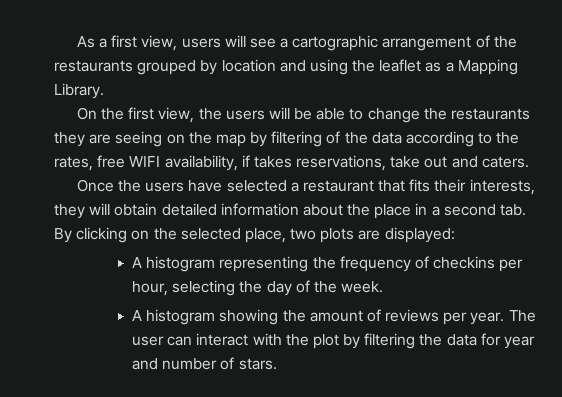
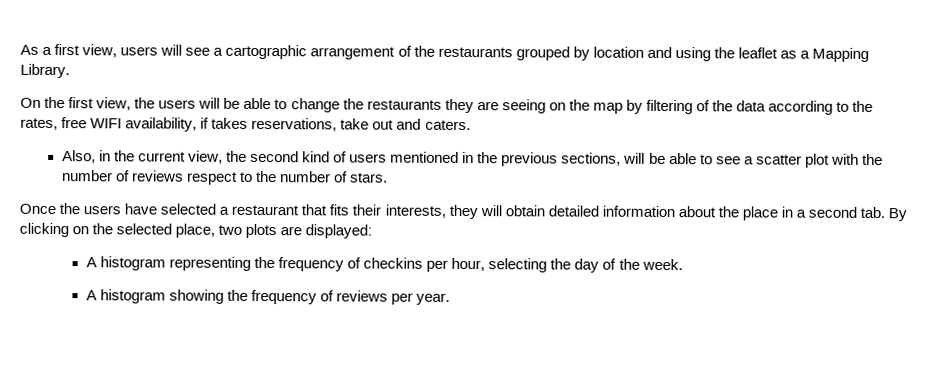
+ Also, in the current view, the second kind of users mentioned in the previous sections, will be able to see a scatter plot with the number of reviews respect to the number of stars.
- A histogram showing the amount of reviews per year. The user can interact with the plot by filtering the data for year and number of stars.
+ A histogram showing the frequency of reviews per year.

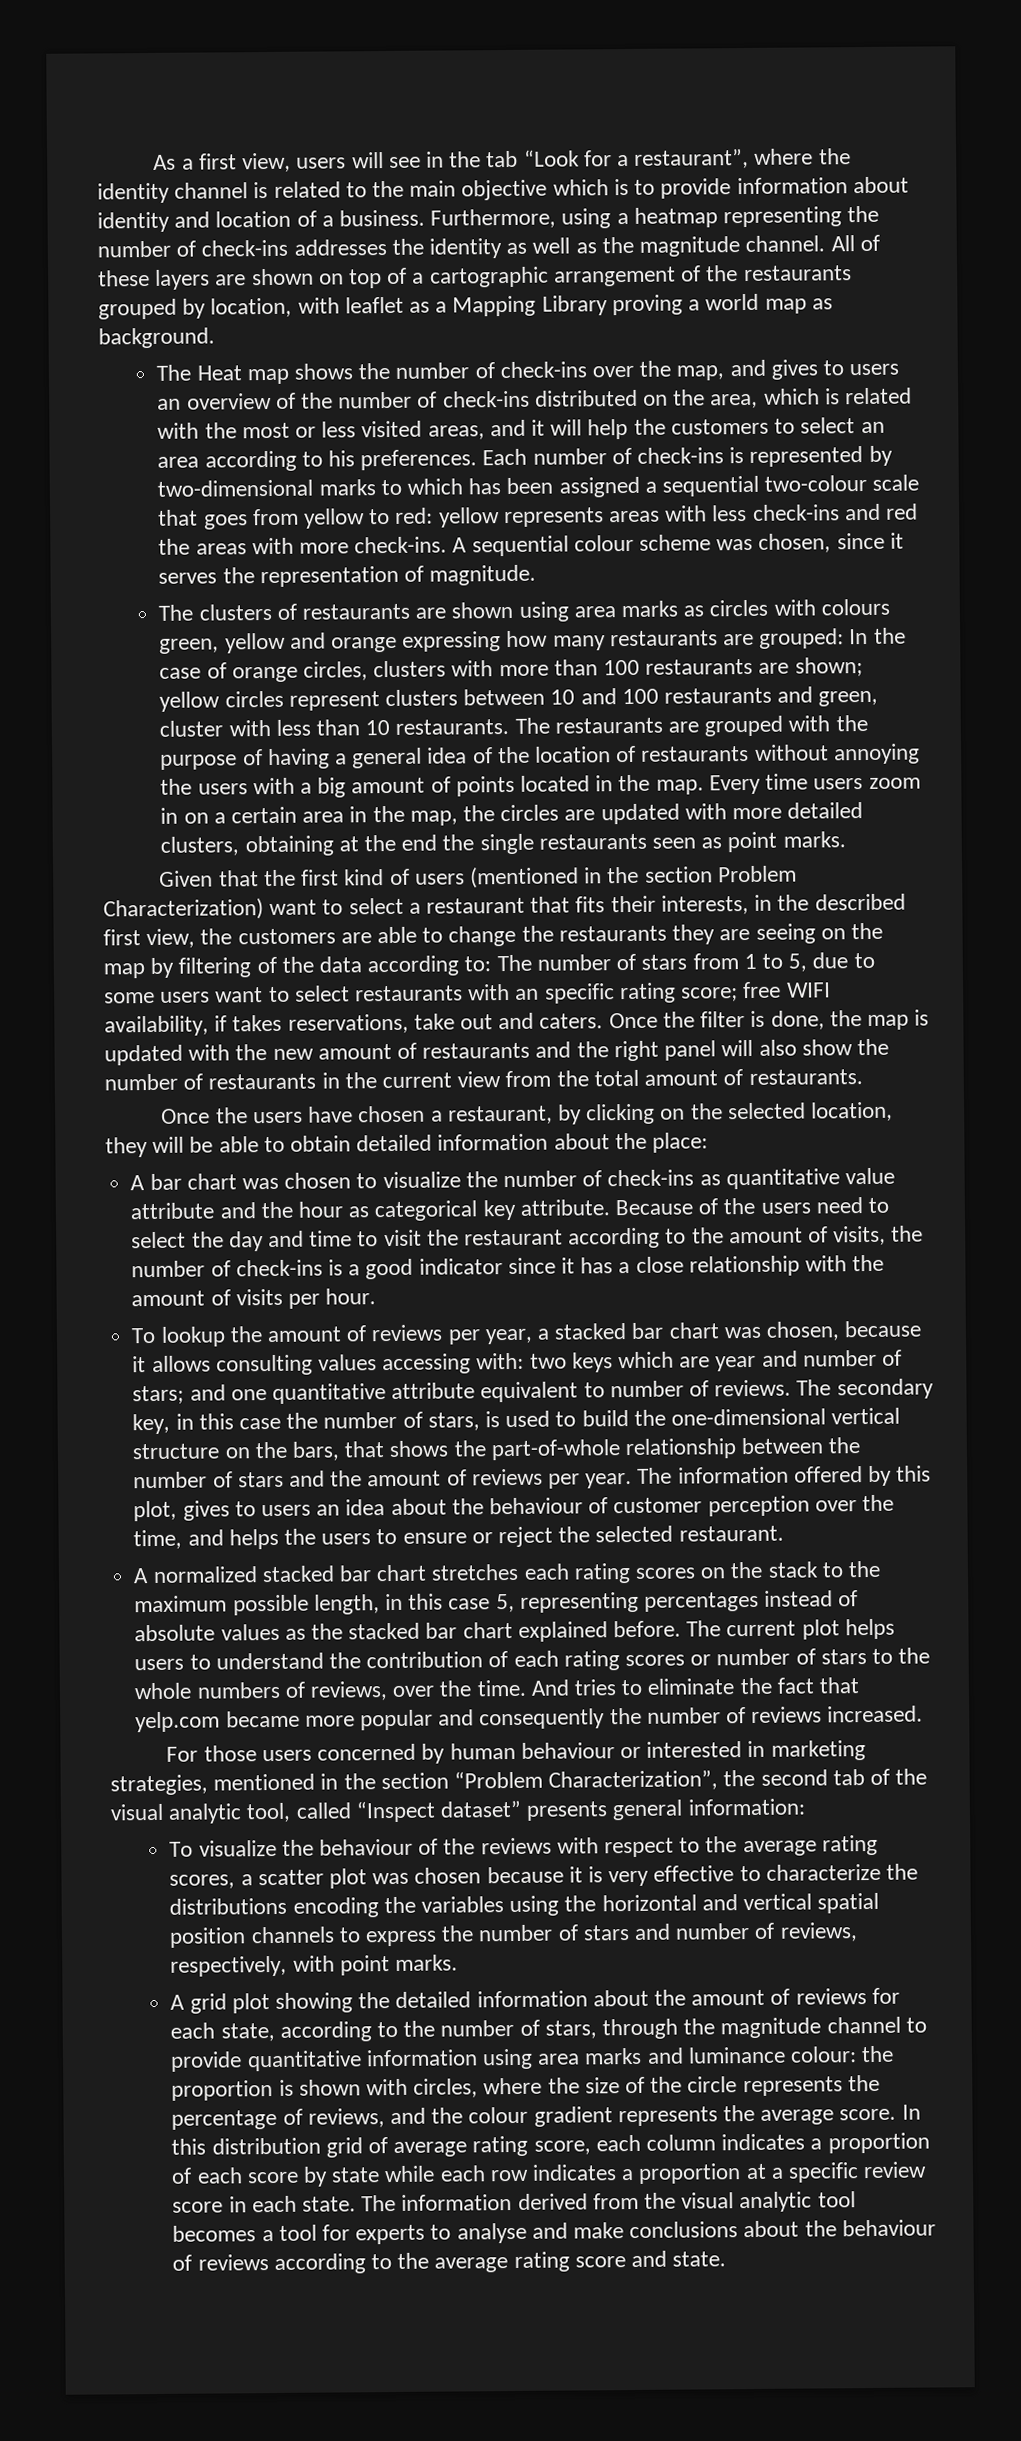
- As a first view, users will see a cartographic arrangement of the restaurants grouped by location and using the leaflet as a Mapping Library.
- On the first view, the users will be able to change the restaurants they are seeing on the map by filtering of the data according to the rates, free WIFI availability, if takes reservations, take out and caters.
- Also, in the current view, the second kind of users mentioned in the previous sections, will be able to see a scatter plot with the number of reviews respect to the number of stars.
- Once the users have selected a restaurant that fits their interests, they will obtain detailed information about the place in a second tab. By clicking on the selected place, two plots are displayed:
- A histogram representing the frequency of checkins per hour, selecting the day of the week.
- A histogram showing the frequency of reviews per year.
+ As a first view, users will see in the tab “Look for a restaurant”, where the identity channel is related to the main objective which is to provide information about identity and location of a business. Furthermore, using a heatmap representing the number of check-ins addresses the identity as well as the magnitude channel. All of these layers are shown on top of a cartographic arrangement of the restaurants grouped by location, with leaflet as a Mapping Library proving a world map as background.
+ The Heat map shows the number of check-ins over the map, and gives to users an overview of the number of check-ins distributed on the area, which is related with the most or less visited areas, and it will help the customers to select an area according to his preferences. Each number of check-ins is represented by two-dimensional marks to which has been assigned a sequential two-colour scale that goes from yellow to red: yellow represents areas with less check-ins and red the areas with more check-ins. A sequential colour scheme was chosen, since it serves the representation of magnitude.
+ The clusters of restaurants are shown using area marks as circles with colours green, yellow and orange expressing how many restaurants are grouped: In the case of orange circles, clusters with more than 100 restaurants are shown; yellow circles represent clusters between 10 and 100 restaurants and green, cluster with less than 10 restaurants. The restaurants are grouped with the purpose of having a general idea of the location of restaurants without annoying the users with a big amount of points located in the map. Every time users zoom in on a certain area in the map, the circles are updated with more detailed clusters, obtaining at the end the single restaurants seen as point marks.
+ Given that the first kind of users (mentioned in the section Problem Characterization) want to select a restaurant that fits their interests, in the described first view, the customers are able to change the restaurants they are seeing on the map by filtering of the data according to: The number of stars from 1 to 5, due to some users want to select restaurants with an specific rating score; free WIFI availability, if takes reservations, take out and caters. Once the filter is done, the map is updated with the new amount of restaurants and the right panel will also show the number of restaurants in the current view from the total amount of restaurants.
+ Once the users have chosen a restaurant, by clicking on the selected location, they will be able to obtain detailed information about the place:
+ A bar chart was chosen to visualize the number of check-ins as quantitative value attribute and the hour as categorical key attribute. Because of the users need to select the day and time to visit the restaurant according to the amount of visits, the number of check-ins is a good indicator since it has a close relationship with the amount of visits per hour.
+ To lookup the amount of reviews per year, a stacked bar chart was chosen, because it allows consulting values accessing with: two keys which are year and number of stars; and one quantitative attribute equivalent to number of reviews. The secondary key, in this case the number of stars, is used to build the one-dimensional vertical structure on the bars, that shows the part-of-whole relationship between the number of stars and the amount of reviews per year. The information offered by this plot, gives to users an idea about the behaviour of customer perception over the time, and helps the users to ensure or reject the selected restaurant.
+ A normalized stacked bar chart stretches each rating scores on the stack to the maximum possible length, in this case 5, representing percentages instead of absolute values as the stacked bar chart explained before. The current plot helps users to understand the contribution of each rating scores or number of stars to the whole numbers of reviews, over the time. And tries to eliminate the fact that yelp.com became more popular and consequently the number of reviews increased.
+ For those users concerned by human behaviour or interested in marketing strategies, mentioned in the section “Problem Characterization”, the second tab of the visual analytic tool, called “Inspect dataset” presents general information:
+ To visualize the behaviour of the reviews with respect to the average rating scores, a scatter plot was chosen because it is very effective to characterize the distributions encoding the variables using the horizontal and vertical spatial position channels to express the number of stars and number of reviews, respectively, with point marks.
+ A grid plot showing the detailed information about the amount of reviews for each state, according to the number of stars, through the magnitude channel to provide quantitative information using area marks and luminance colour: the proportion is shown with circles, where the size of the circle represents the percentage of reviews, and the colour gradient represents the average score. In this distribution grid of average rating score, each column indicates a proportion of each score by state while each row indicates a proportion at a specific review score in each state. The information derived from the visual analytic tool becomes a tool for experts to analyse and make conclusions about the behaviour of reviews according to the average rating score and state.

